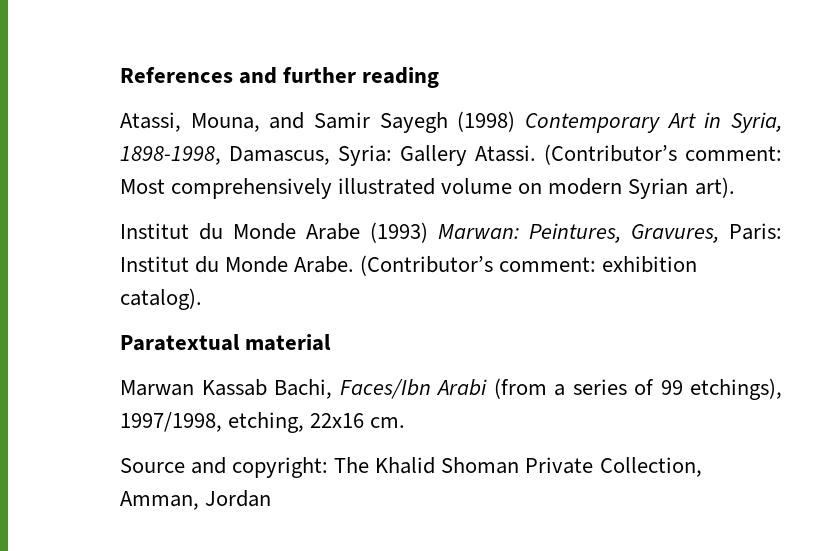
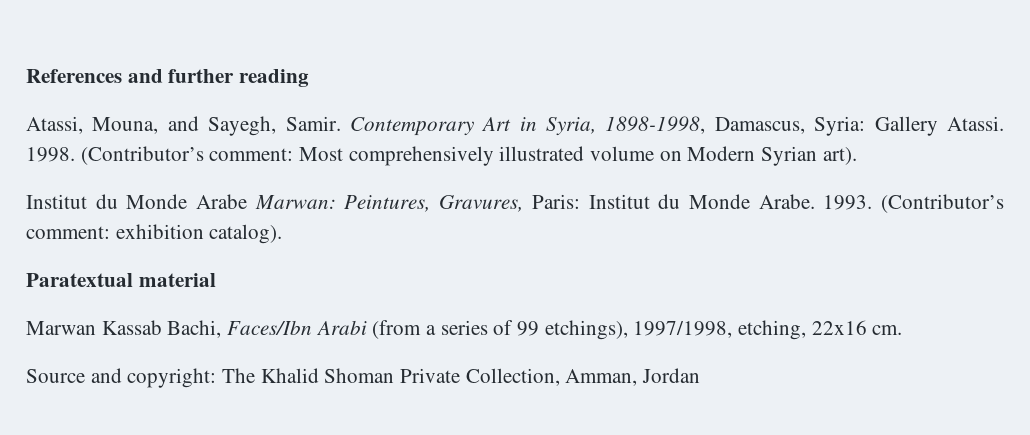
- Atassi, Mouna, and Samir Sayegh (1998) Contemporary Art in Syria, 1898-1998, Damascus, Syria: Gallery Atassi.
+ Atassi, Mouna, and Sayegh, Samir. Contemporary Art in Syria, 1898-1998, Damascus, Syria: Gallery Atassi.
+ 1998.
- (Contributor’s comment: Most comprehensively illustrated volume on modern Syrian art).
+ (Contributor’s comment: Most comprehensively illustrated volume on Modern Syrian art).
- Institut du Monde Arabe (1993) Marwan: Peintures, Gravures, Paris: Institut du Monde Arabe.
+ Institut du Monde Arabe Marwan: Peintures, Gravures, Paris: Institut du Monde Arabe.
+ 1993.

